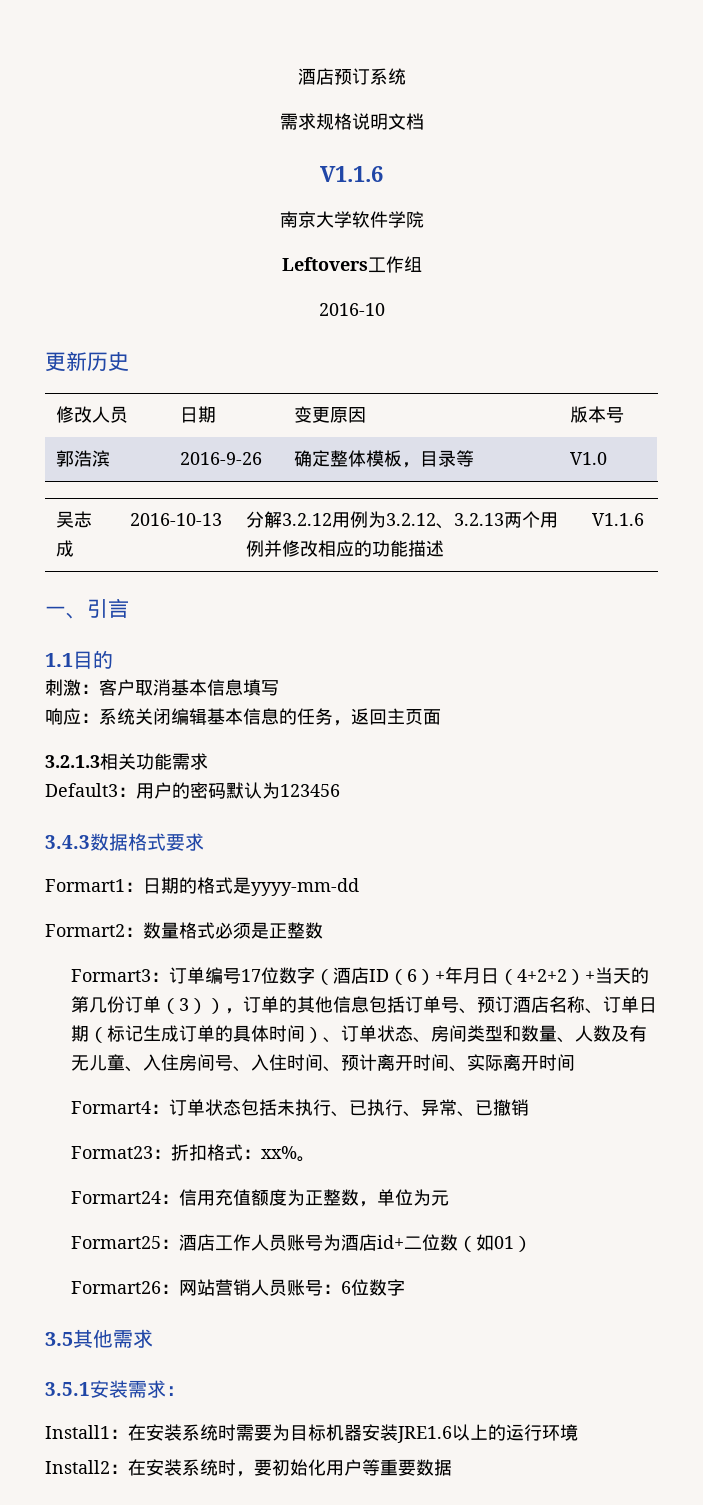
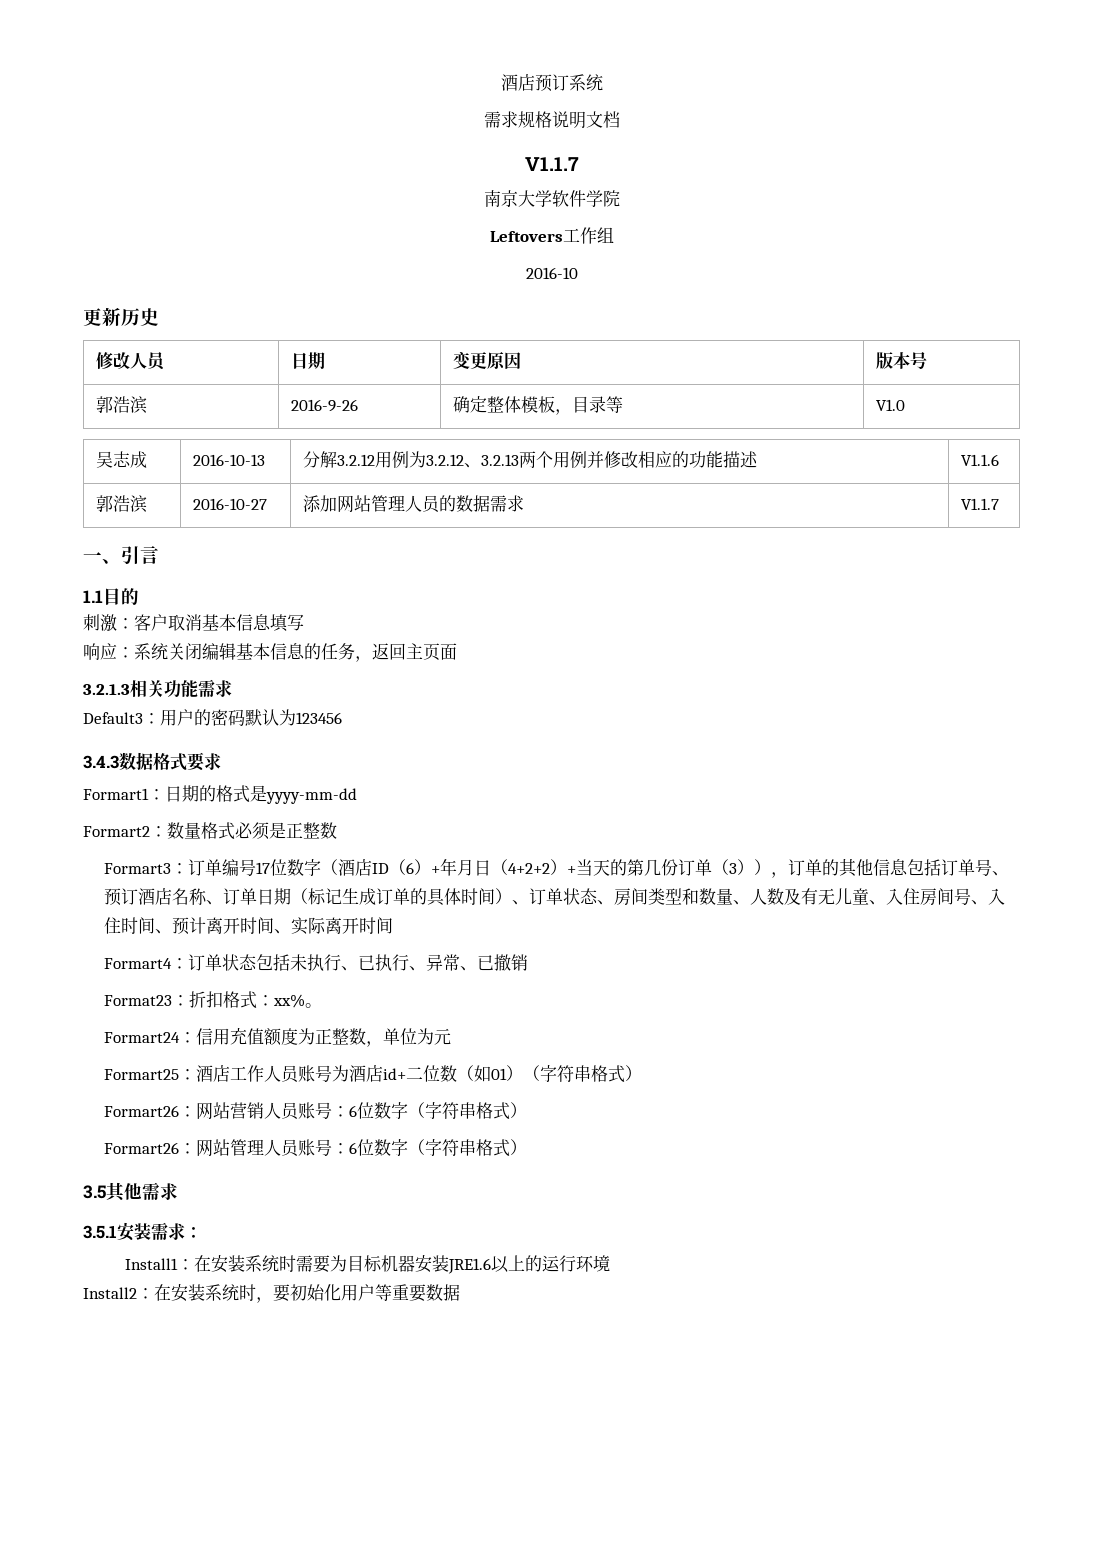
  需求规格说明文档
- V1.1.6
+ V1.1.7
+ 郭浩滨 | 2016-10-27 | 添加网站管理人员的数据需求 | V1.1.7
- Formart25：酒店工作人员账号为酒店id+二位数（如01）
+ Formart25：酒店工作人员账号为酒店id+二位数（如01）（字符串格式）
- Formart26：网站营销人员账号：6位数字
+ Formart26：网站营销人员账号：6位数字（字符串格式）
+ Formart26：网站管理人员账号：6位数字（字符串格式）

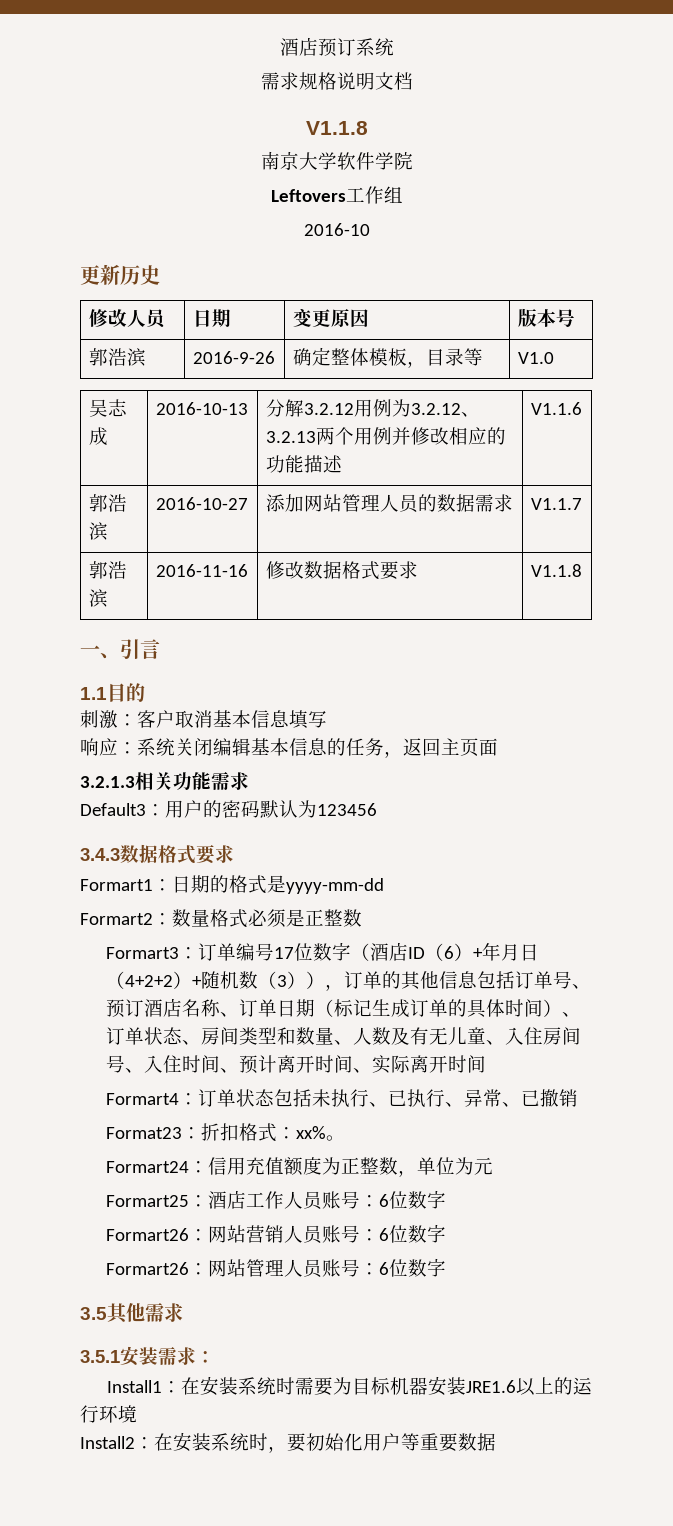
  需求规格说明文档
- V1.1.7
+ V1.1.8
+ 郭浩滨 | 2016-11-16 | 修改数据格式要求 | V1.1.8
- 订单编号17位数字（酒店ID（6）+年月日（4+2+2）+当天的第几份订单（3）），订单的其他信息包括订单号、预订酒店名称、订单日期（标记生成订单的具体时间）、订单状态、房间类型和数量、人数及有无儿童、入住房间号、入住时间、预计离开时间、实际离开时间
+ 订单编号17位数字（酒店ID（6）+年月日（4+2+2）+随机数（3）），订单的其他信息包括订单号、预订酒店名称、订单日期（标记生成订单的具体时间）、订单状态、房间类型和数量、人数及有无儿童、入住房间号、入住时间、预计离开时间、实际离开时间
- Formart25：酒店工作人员账号为酒店id+二位数（如01）（字符串格式）
+ Formart25：酒店工作人员账号：6位数字
- Formart26：网站营销人员账号：6位数字（字符串格式）
+ Formart26：网站营销人员账号：6位数字
- Formart26：网站管理人员账号：6位数字（字符串格式）
+ Formart26：网站管理人员账号：6位数字

